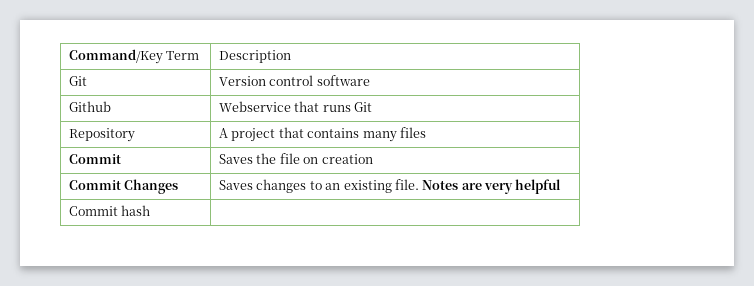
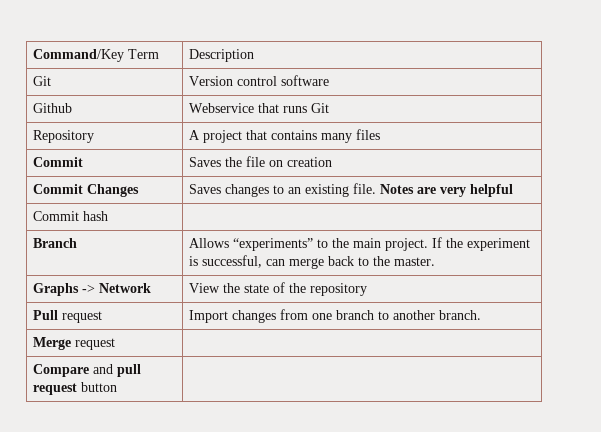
+ Branch | Allows “experiments” to the main project. If the experiment is successful, can merge back to the master.
+ Graphs -> Network | View the state of the repository
+ Pull request | Import changes from one branch to another branch.
+ Merge request |
+ Compare and pull request button |

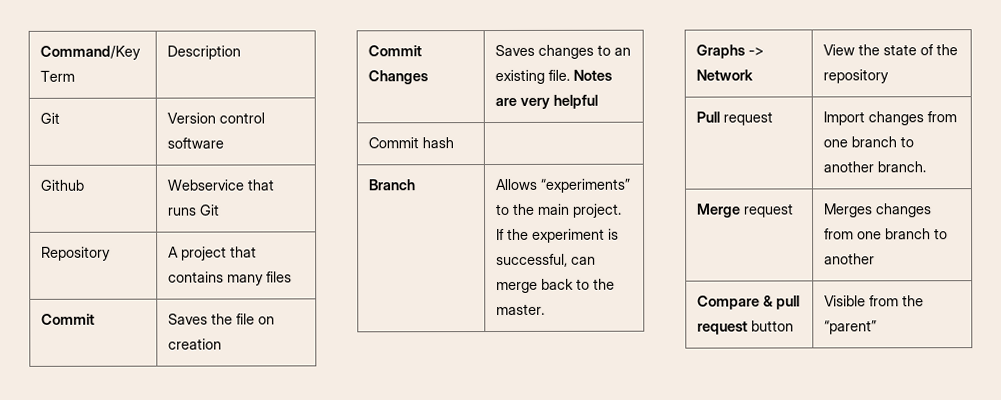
- Merge request |
+ Merge request | Merges changes from one branch to another
- Compare and pull request button |
+ Compare & pull request button | Visible from the “parent”

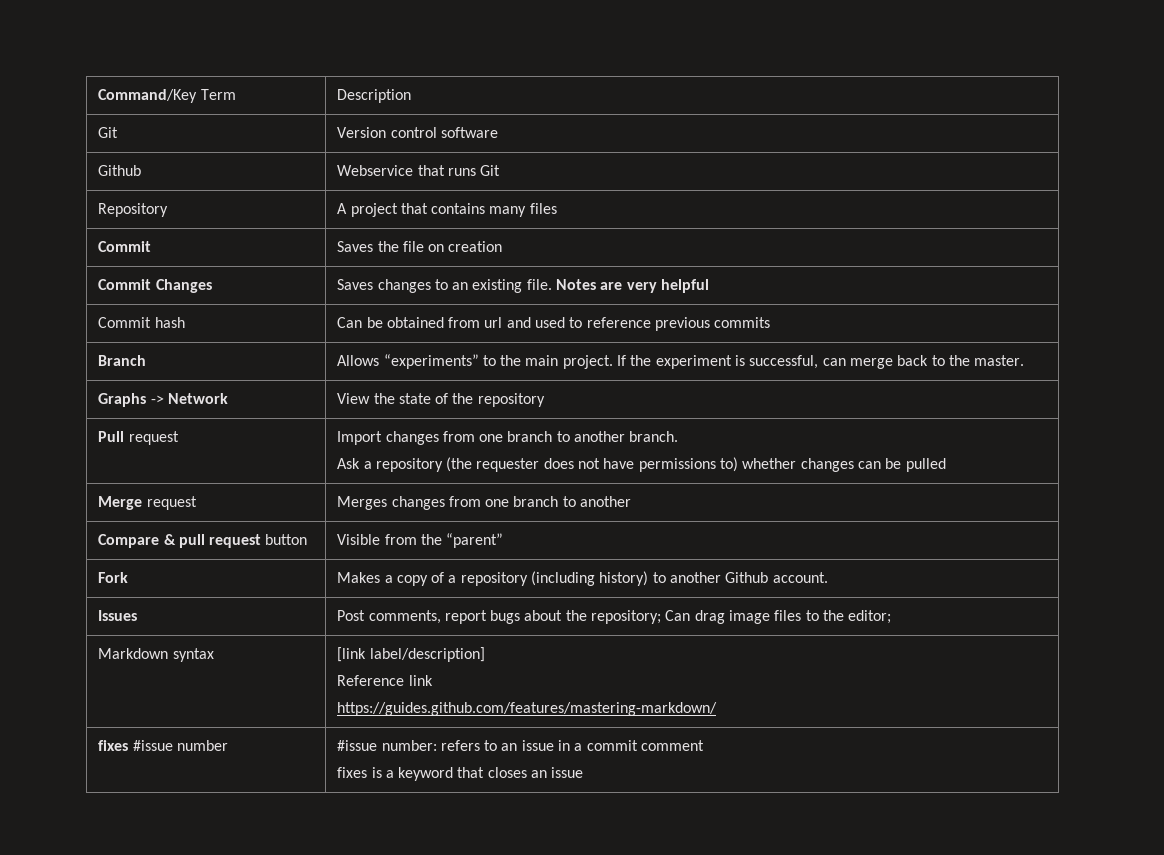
- Commit hash |
+ Commit hash | Can be obtained from url and used to reference previous commits
  Pull request | Import changes from one branch to another branch.
+ Ask a repository (the requester does not have permissions to) whether changes can be pulled
+ Fork | Makes a copy of a repository (including history) to another Github account.
+ Issues | Post comments, report bugs about the repository; Can drag image files to the editor;
+ Markdown syntax | [link label/description]
+ Reference link
+ https://guides.github.com/features/mastering-markdown/
+ fixes #issue number | #issue number: refers to an issue in a commit comment
+ fixes is a keyword that closes an issue

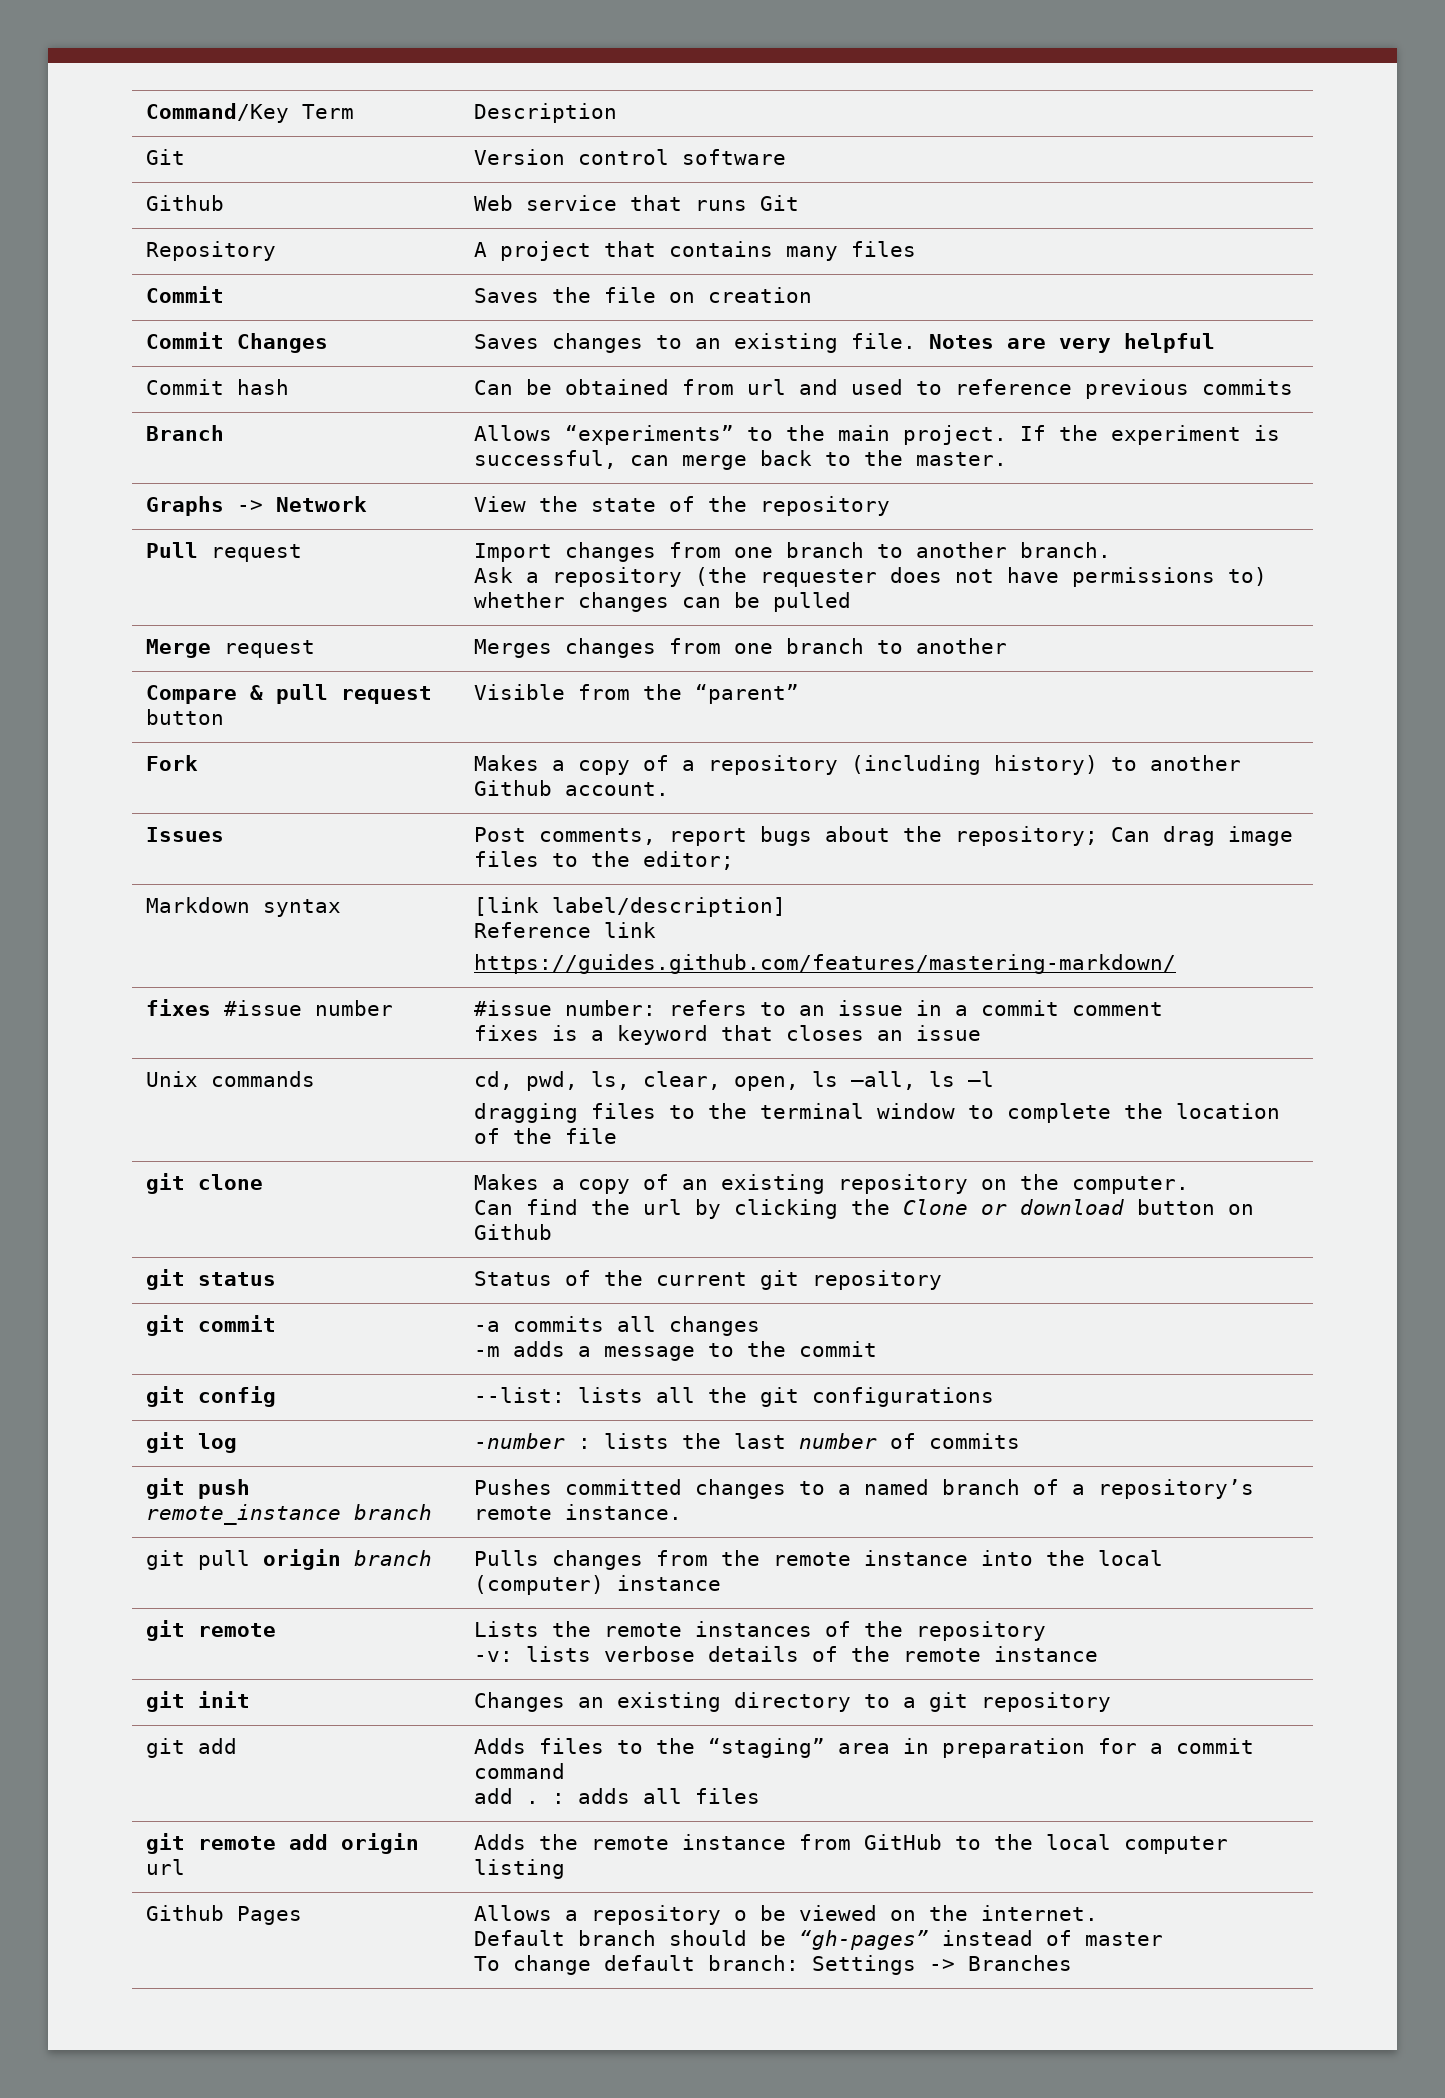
- Github | Webservice that runs Git
+ Github | Web service that runs Git
+ Unix commands | cd, pwd, ls, clear, open, ls –all, ls –l
+ dragging files to the terminal window to complete the location of the file
+ git clone | Makes a copy of an existing repository on the computer.
+ Can find the url by clicking the Clone or download button on Github
+ git status | Status of the current git repository
+ git commit | -a commits all changes
+ -m adds a message to the commit
+ git config | --list: lists all the git configurations
+ git log | -number : lists the last number of commits
+ git push remote_instance branch | Pushes committed changes to a named branch of a repository’s remote instance.
+ git pull origin branch | Pulls changes from the remote instance into the local (computer) instance
+ git remote | Lists the remote instances of the repository
+ -v: lists verbose details of the remote instance
+ git init | Changes an existing directory to a git repository
+ git add | Adds files to the “staging” area in preparation for a commit command
+ add . : adds all files
+ git remote add origin url | Adds the remote instance from GitHub to the local computer listing
+ Github Pages | Allows a repository o be viewed on the internet.
+ Default branch should be “gh-pages” instead of master
+ To change default branch: Settings -> Branches

